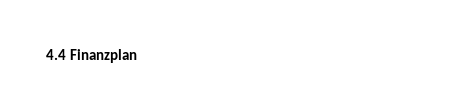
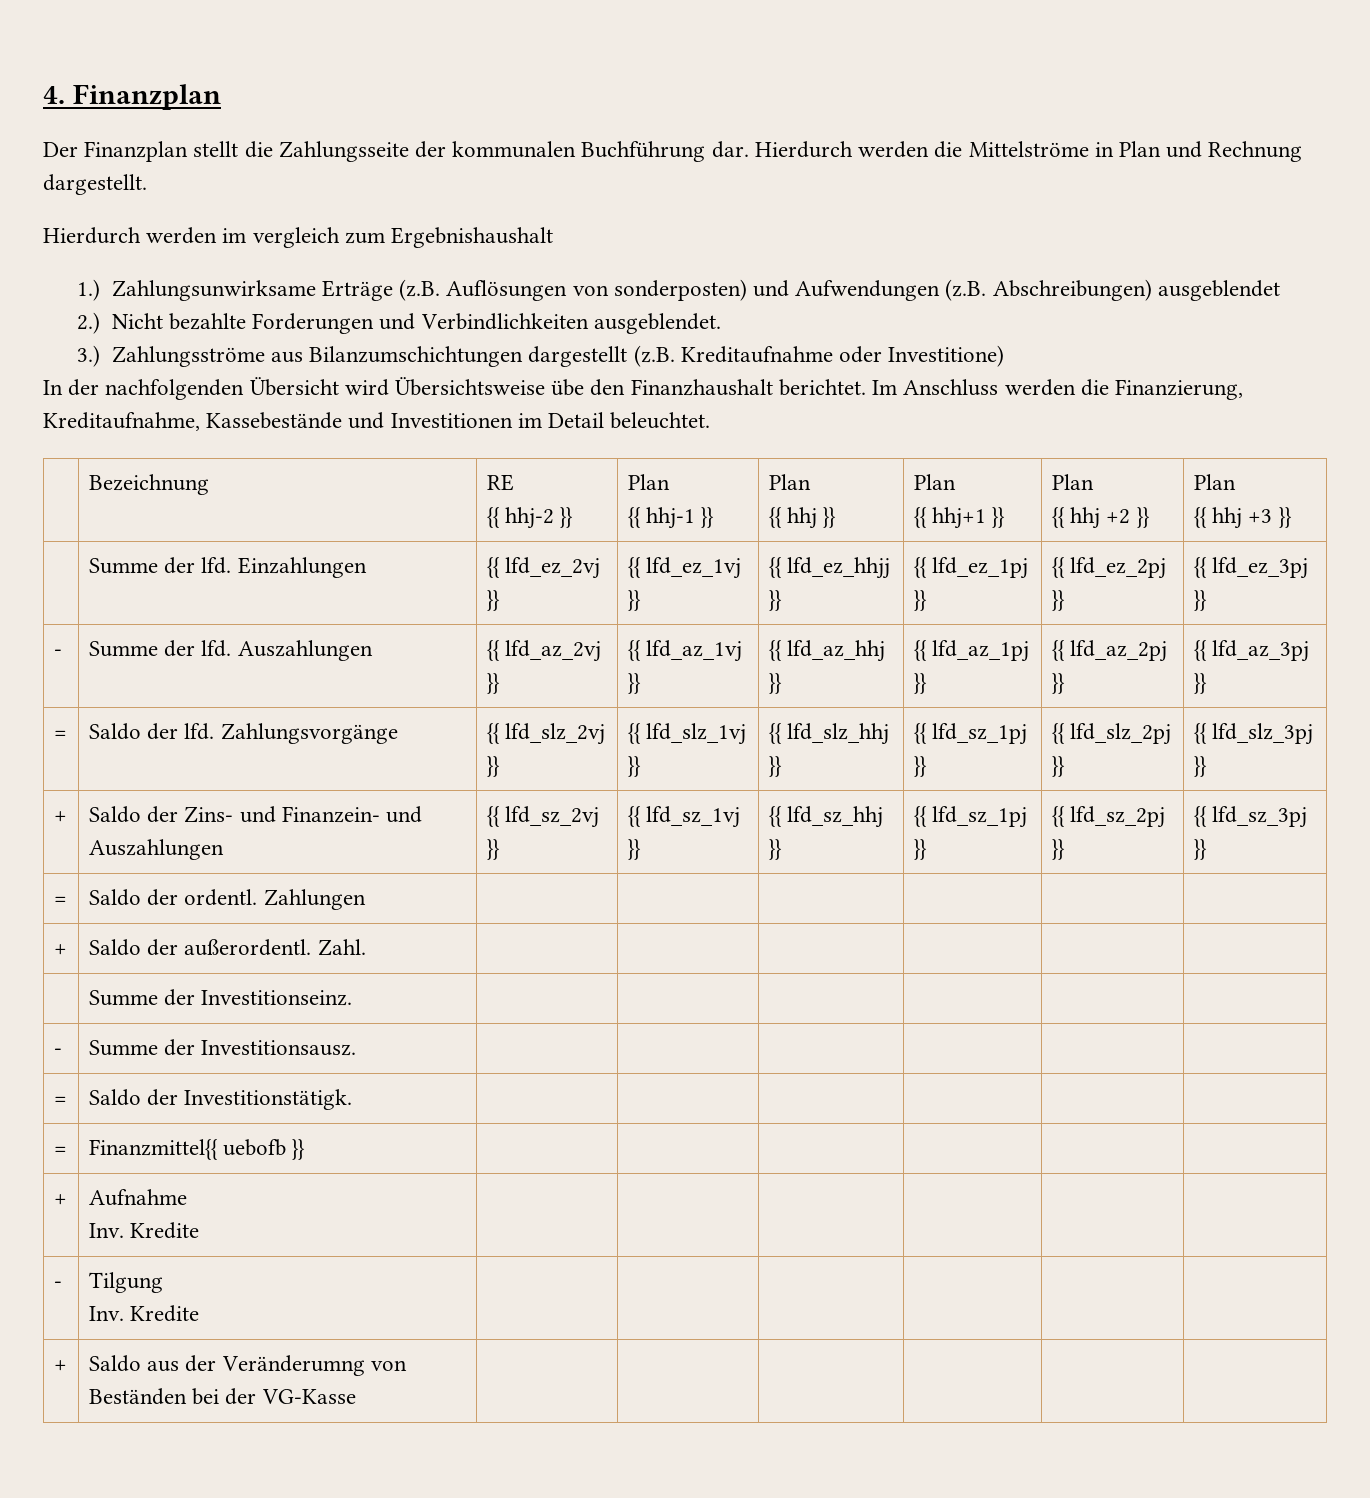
- 4.4 Finanzplan
+ 4. Finanzplan
+ Der Finanzplan stellt die Zahlungsseite der kommunalen Buchführung dar. Hierdurch werden die Mittelströme in Plan und Rechnung dargestellt.
+ Hierdurch werden im vergleich zum Ergebnishaushalt
+ 1.) Zahlungsunwirksame Erträge (z.B. Auflösungen von sonderposten) und Aufwendungen (z.B. Abschreibungen) ausgeblendet
+ 2.) Nicht bezahlte Forderungen und Verbindlichkeiten ausgeblendet.
+ 3.) Zahlungsströme aus Bilanzumschichtungen dargestellt (z.B. Kreditaufnahme oder Investitione)
+ In der nachfolgenden Übersicht wird Übersichtsweise übe den Finanzhaushalt berichtet. Im Anschluss werden die Finanzierung, Kreditaufnahme, Kassebestände und Investitionen im Detail beleuchtet.
+ | Bezeichnung | RE
+ {{ hhj-2 }} | Plan
+ {{ hhj-1 }} | Plan
+ {{ hhj }} | Plan
+ {{ hhj+1 }} | Plan
+ {{ hhj +2 }} | Plan
+ {{ hhj +3 }}
+ | Summe der lfd. Einzahlungen | {{ lfd_ez_2vj }} | {{ lfd_ez_1vj }} | {{ lfd_ez_hhjj }} | {{ lfd_ez_1pj }} | {{ lfd_ez_2pj }} | {{ lfd_ez_3pj }}
+ - | Summe der lfd. Auszahlungen | {{ lfd_az_2vj }} | {{ lfd_az_1vj }} | {{ lfd_az_hhj }} | {{ lfd_az_1pj }} | {{ lfd_az_2pj }} | {{ lfd_az_3pj }}
+ = | Saldo der lfd. Zahlungsvorgänge | {{ lfd_slz_2vj }} | {{ lfd_slz_1vj }} | {{ lfd_slz_hhj }} | {{ lfd_sz_1pj }} | {{ lfd_slz_2pj }} | {{ lfd_slz_3pj }}
+ + | Saldo der Zins- und Finanzein- und Auszahlungen | {{ lfd_sz_2vj }} | {{ lfd_sz_1vj }} | {{ lfd_sz_hhj }} | {{ lfd_sz_1pj }} | {{ lfd_sz_2pj }} | {{ lfd_sz_3pj }}
+ = | Saldo der ordentl. Zahlungen | | | | | |
+ + | Saldo der außerordentl. Zahl. | | | | | |
+ | Summe der Investitionseinz. | | | | | |
+ - | Summe der Investitionsausz. | | | | | |
+ = | Saldo der Investitionstätigk. | | | | | |
+ = | Finanzmittel{{ uebofb }} | | | | | |
+ + | Aufnahme
+ Inv. Kredite | | | | | |
+ - | Tilgung
+ Inv. Kredite | | | | | |
+ + | Saldo aus der Veränderumng von Beständen bei der VG-Kasse | | | | | |

